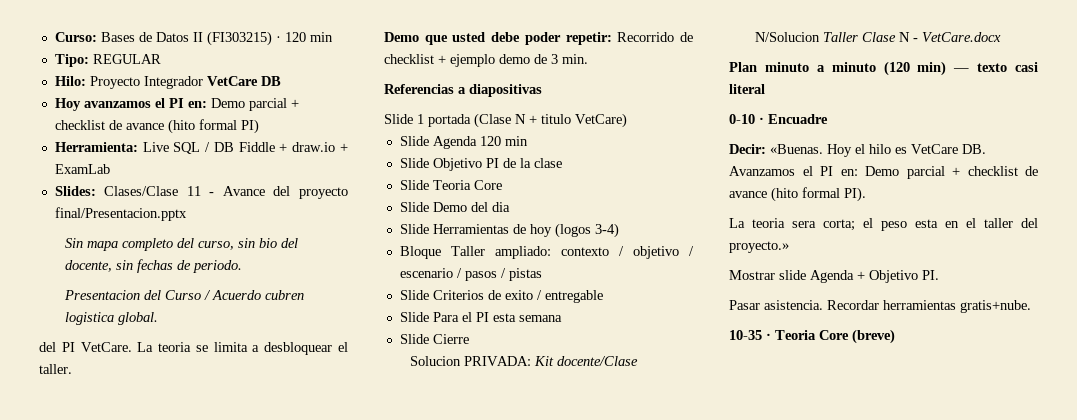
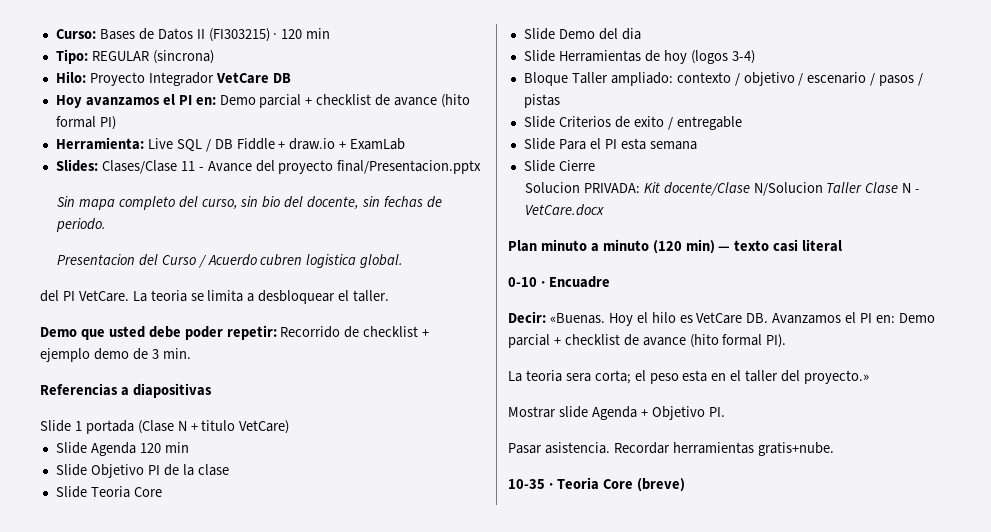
- Tipo: REGULAR
+ Tipo: REGULAR (sincrona)

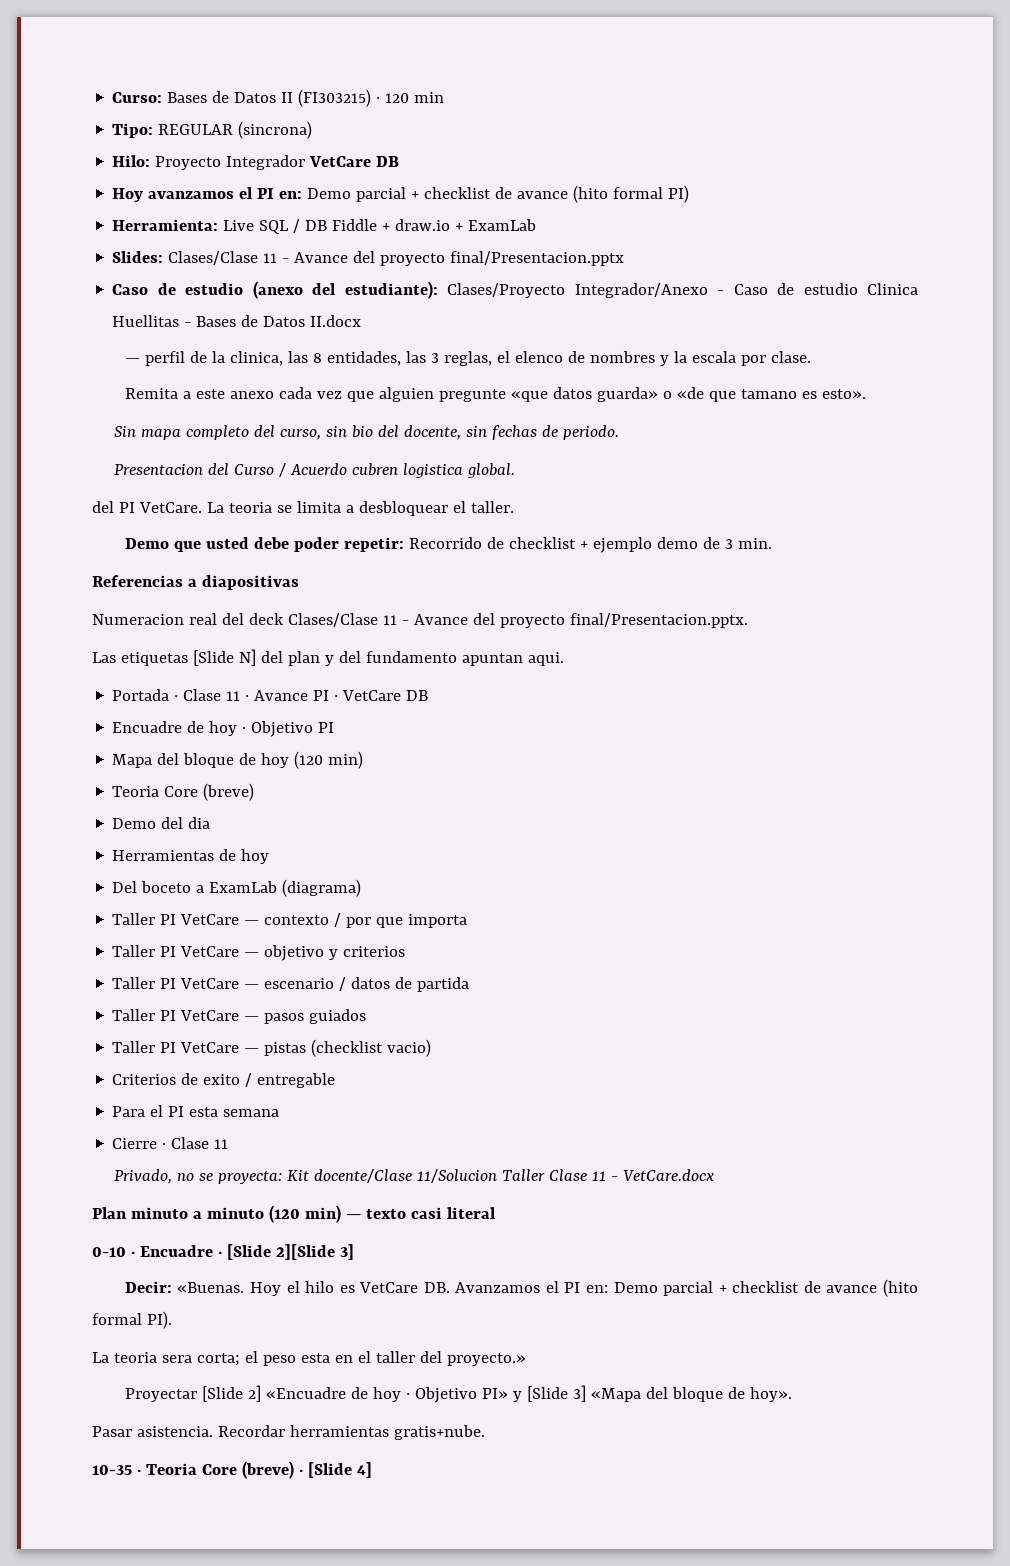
+ Caso de estudio (anexo del estudiante): Clases/Proyecto Integrador/Anexo - Caso de estudio Clinica Huellitas - Bases de Datos II.docx
+ — perfil de la clinica, las 8 entidades, las 3 reglas, el elenco de nombres y la escala por clase.
+ Remita a este anexo cada vez que alguien pregunte «que datos guarda» o «de que tamano es esto».
- Slide 1 portada (Clase N + titulo VetCare)
- Slide Agenda 120 min
- Slide Objetivo PI de la clase
- Slide Teoria Core
- Slide Demo del dia
+ Numeracion real del deck Clases/Clase 11 - Avance del proyecto final/Presentacion.pptx.
+ Las etiquetas [Slide N] del plan y del fundamento apuntan aqui.
+ Portada · Clase 11 · Avance PI · VetCare DB
+ Encuadre de hoy · Objetivo PI
+ Mapa del bloque de hoy (120 min)
+ Teoria Core (breve)
+ Demo del dia
- Slide Herramientas de hoy (logos 3-4)
- Bloque Taller ampliado: contexto / objetivo / escenario / pasos / pistas
- Slide Criterios de exito / entregable
+ Herramientas de hoy
+ Del boceto a ExamLab (diagrama)
+ Taller PI VetCare — contexto / por que importa
+ Taller PI VetCare — objetivo y criterios
+ Taller PI VetCare — escenario / datos de partida
+ Taller PI VetCare — pasos guiados
+ Taller PI VetCare — pistas (checklist vacio)
+ Criterios de exito / entregable
- Slide Para el PI esta semana
+ Para el PI esta semana
- Slide Cierre
- Solucion PRIVADA: Kit docente/Clase N/Solucion Taller Clase N - VetCare.docx
+ Cierre · Clase 11
+ Privado, no se proyecta: Kit docente/Clase 11/Solucion Taller Clase 11 - VetCare.docx
- 0-10 · Encuadre
+ 0-10 · Encuadre · [Slide 2][Slide 3]
- Mostrar slide Agenda + Objetivo PI.
+ Proyectar [Slide 2] «Encuadre de hoy · Objetivo PI» y [Slide 3] «Mapa del bloque de hoy».
- 10-35 · Teoria Core (breve)
+ 10-35 · Teoria Core (breve) · [Slide 4]

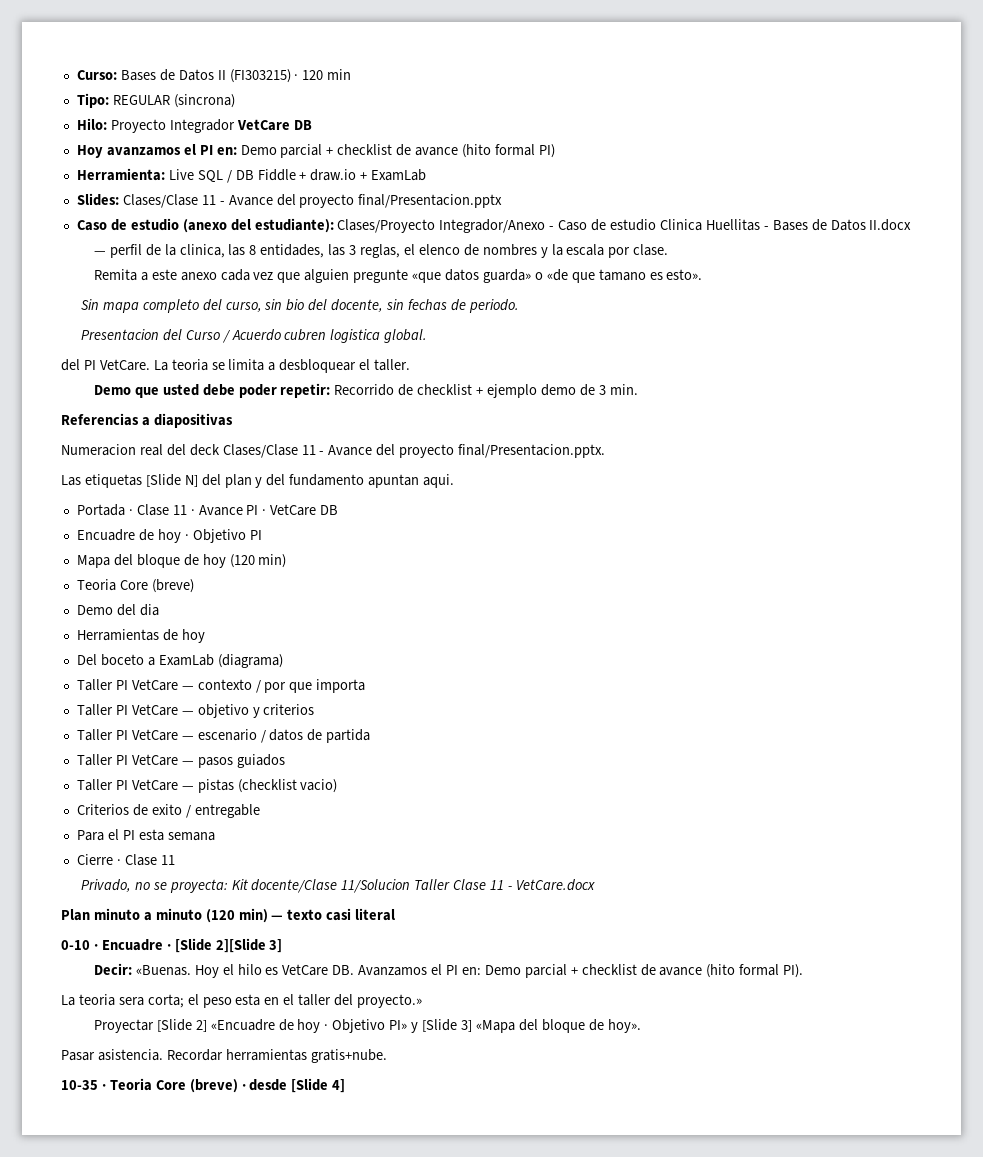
- 10-35 · Teoria Core (breve) · [Slide 4]
+ 10-35 · Teoria Core (breve) · desde [Slide 4]

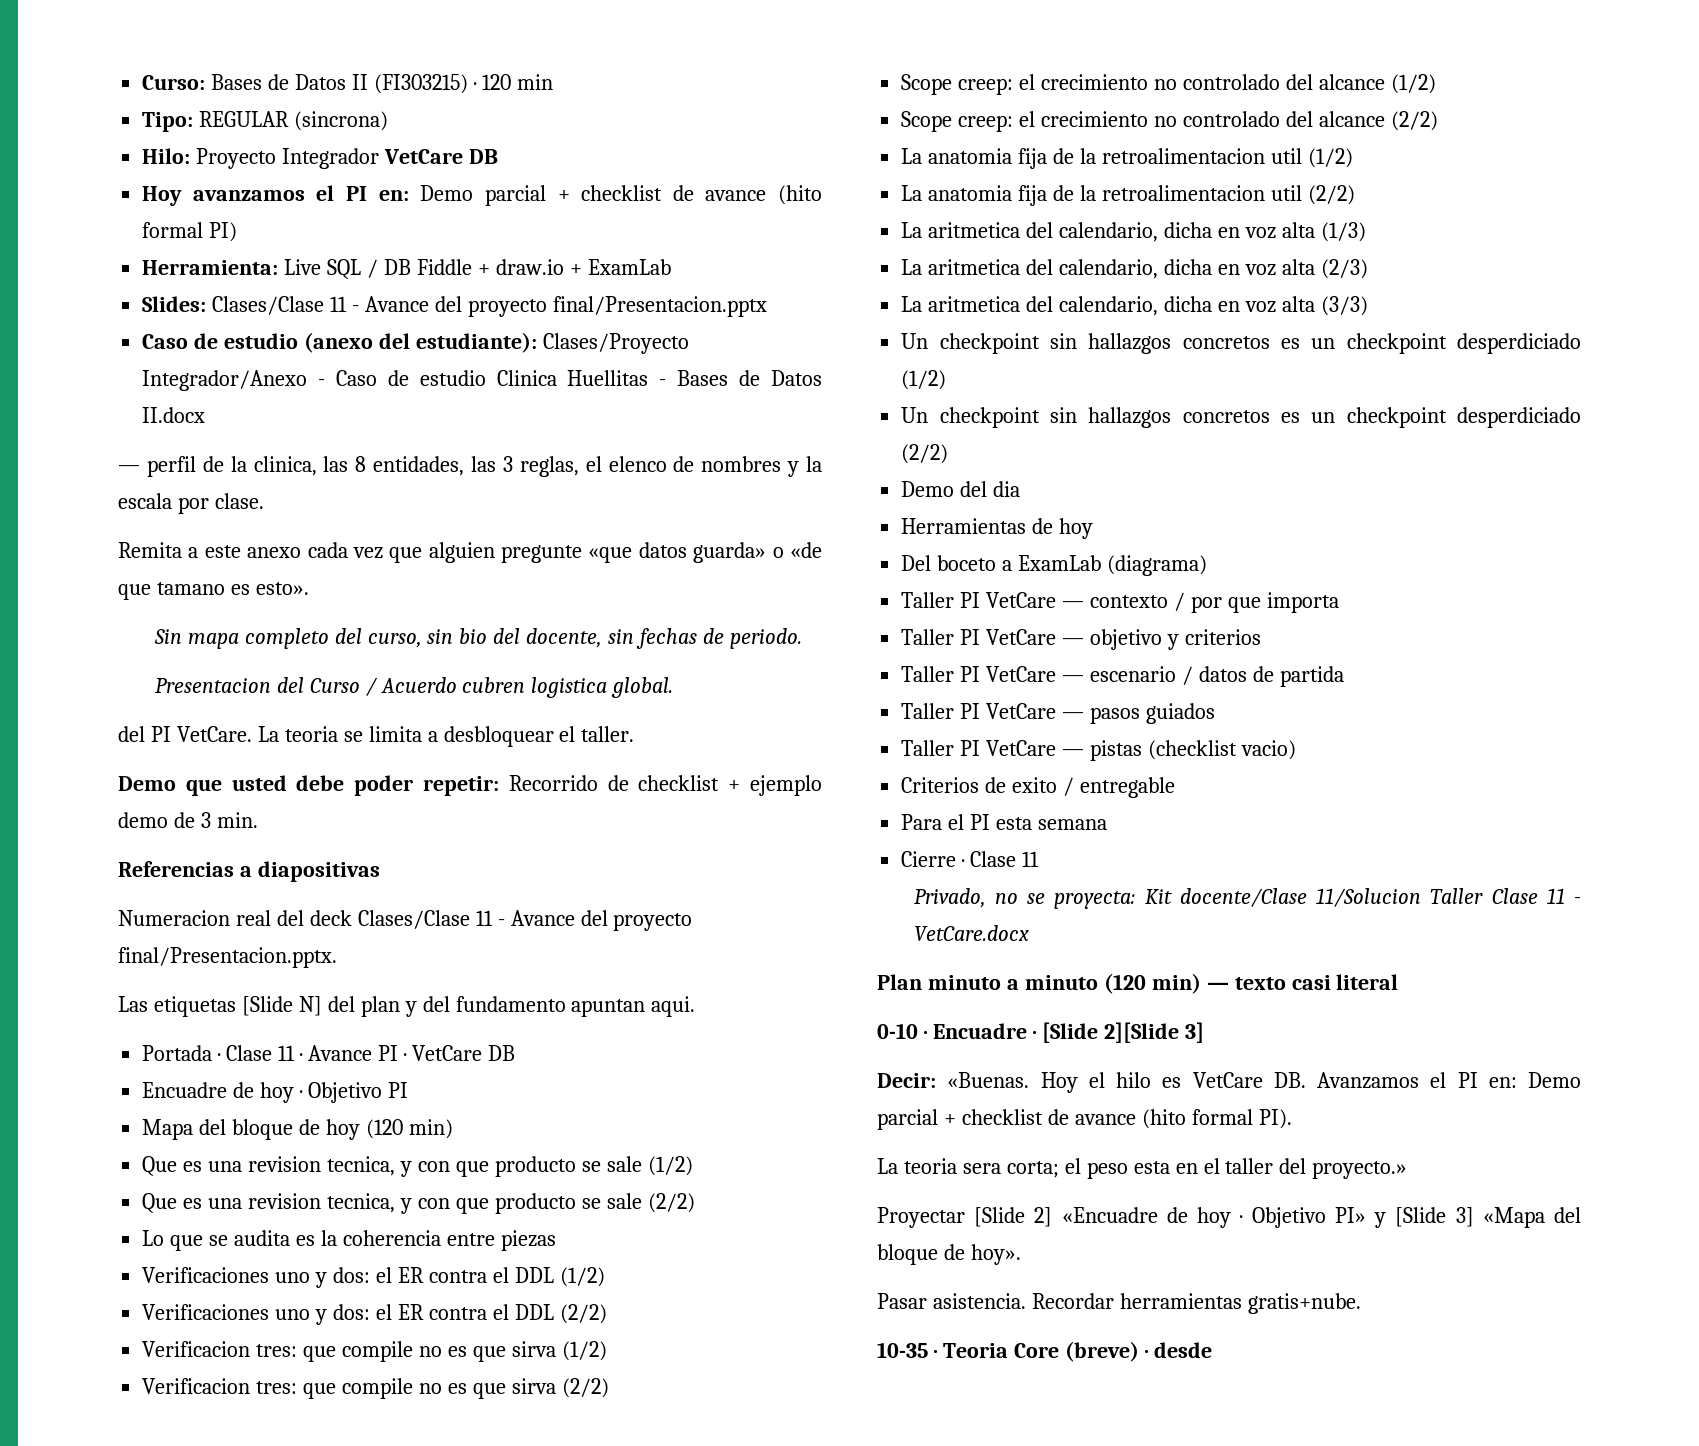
  Mapa del bloque de hoy (120 min)
- Teoria Core (breve)
+ Que es una revision tecnica, y con que producto se sale (1/2)
+ Que es una revision tecnica, y con que producto se sale (2/2)
+ Lo que se audita es la coherencia entre piezas
+ Verificaciones uno y dos: el ER contra el DDL (1/2)
+ Verificaciones uno y dos: el ER contra el DDL (2/2)
+ Verificacion tres: que compile no es que sirva (1/2)
+ Verificacion tres: que compile no es que sirva (2/2)
+ Scope creep: el crecimiento no controlado del alcance (1/2)
+ Scope creep: el crecimiento no controlado del alcance (2/2)
+ La anatomia fija de la retroalimentacion util (1/2)
+ La anatomia fija de la retroalimentacion util (2/2)
+ La aritmetica del calendario, dicha en voz alta (1/3)
+ La aritmetica del calendario, dicha en voz alta (2/3)
+ La aritmetica del calendario, dicha en voz alta (3/3)
+ Un checkpoint sin hallazgos concretos es un checkpoint desperdiciado (1/2)
+ Un checkpoint sin hallazgos concretos es un checkpoint desperdiciado (2/2)
- 10-35 · Teoria Core (breve) · desde [Slide 4]
+ 10-35 · Teoria Core (breve) · desde

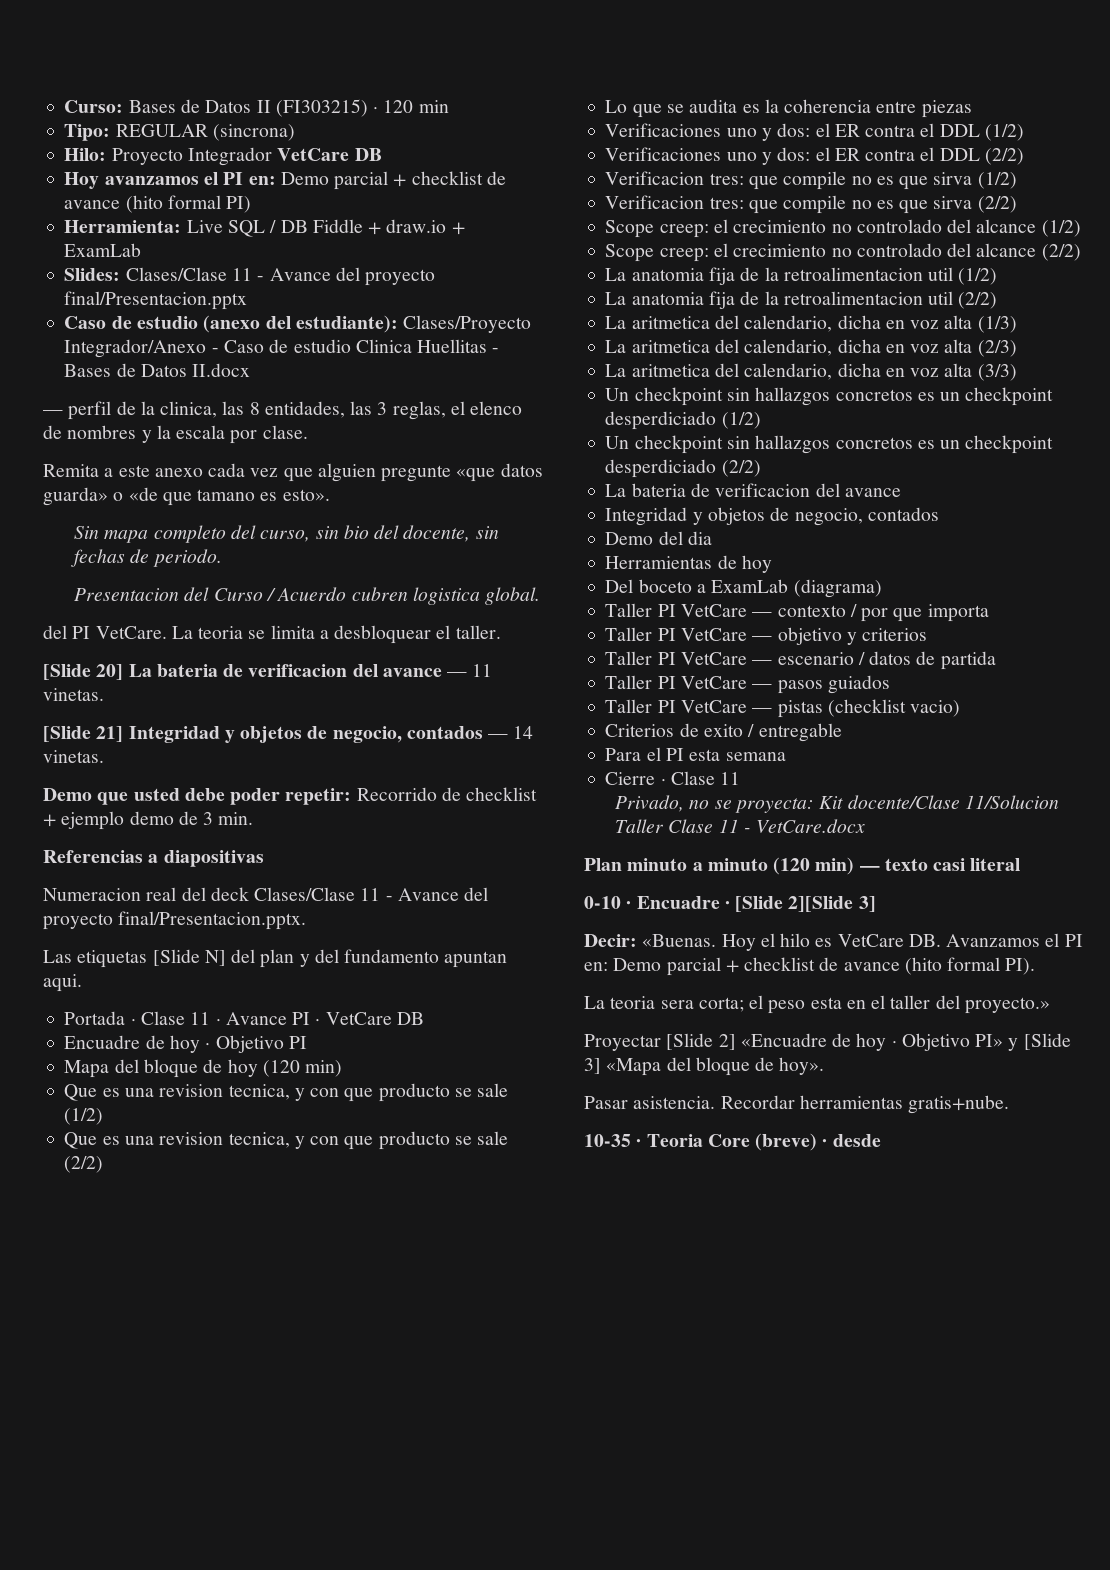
+ [Slide 20] La bateria de verificacion del avance — 11 vinetas.
+ [Slide 21] Integridad y objetos de negocio, contados — 14 vinetas.
  Un checkpoint sin hallazgos concretos es un checkpoint desperdiciado (2/2)
+ La bateria de verificacion del avance
+ Integridad y objetos de negocio, contados

